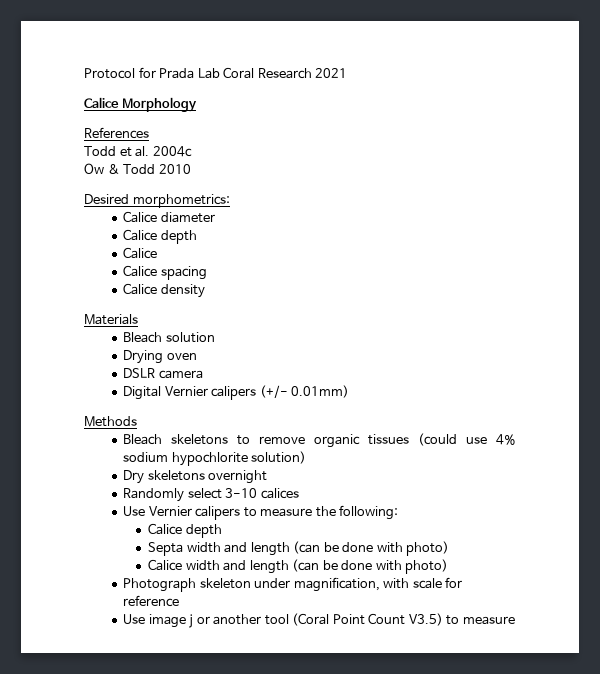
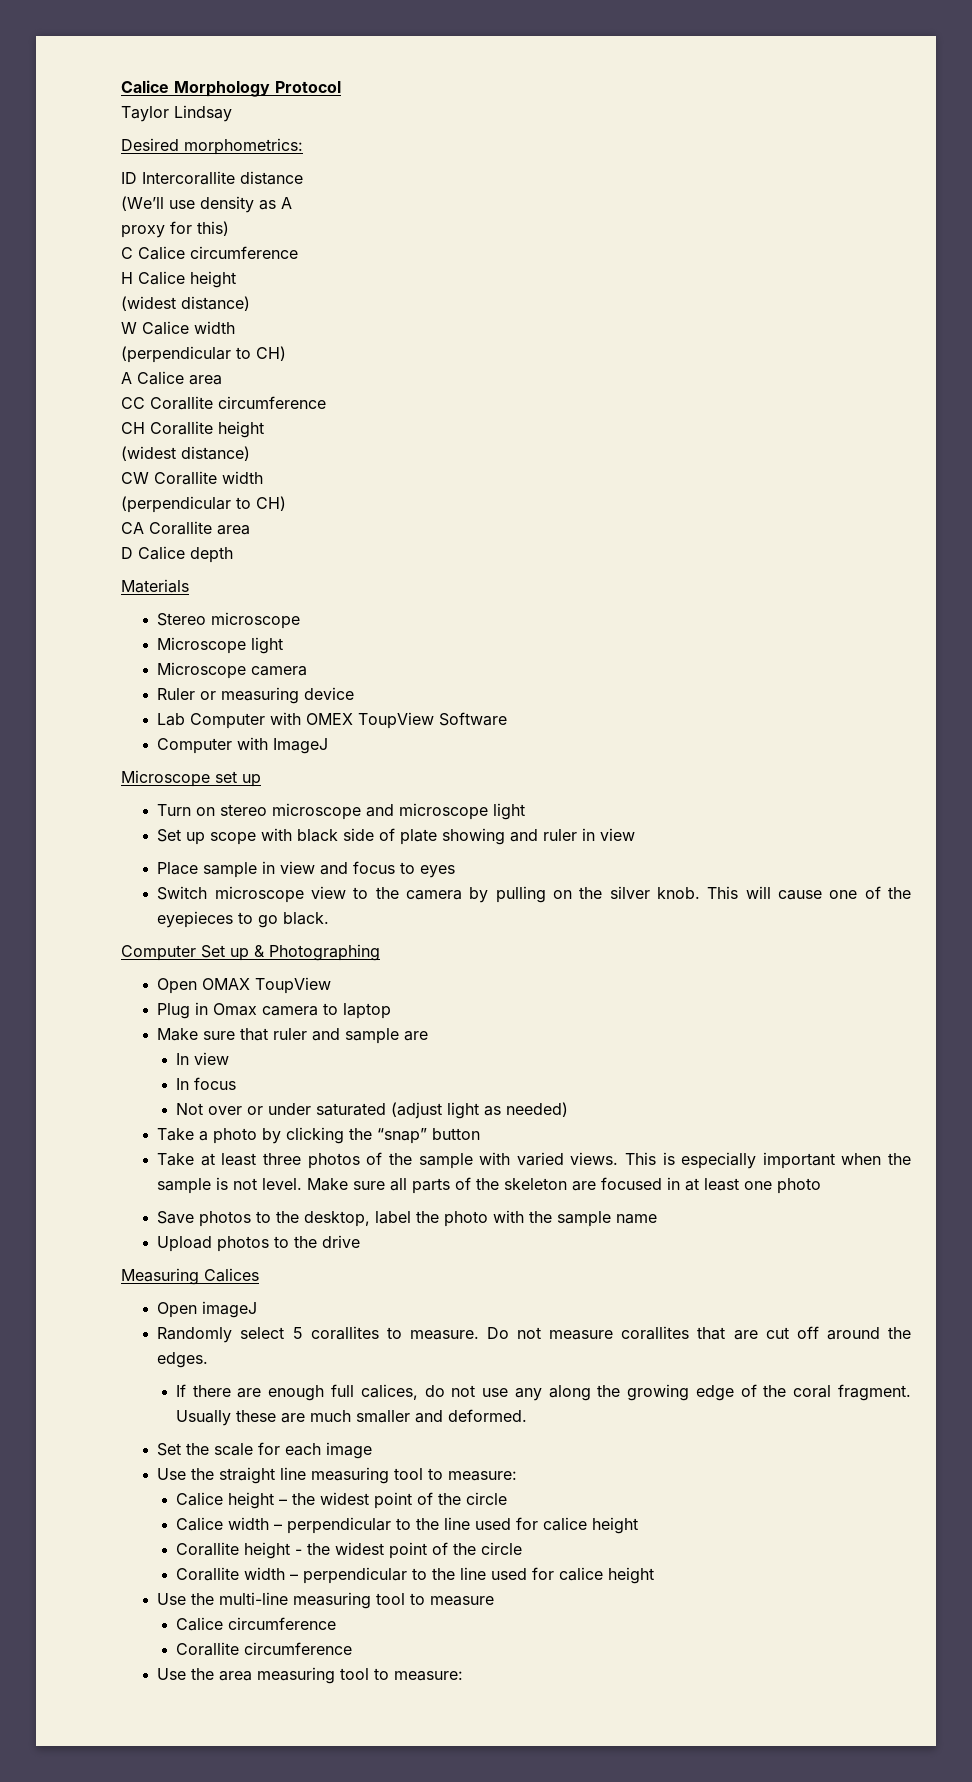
- Protocol for Prada Lab Coral Research 2021
- Calice Morphology
- References
- Todd et al. 2004c
- Ow & Todd 2010
+ Calice Morphology Protocol
+ Taylor Lindsay
  Desired morphometrics:
- Calice diameter
- Calice depth
- Calice
- Calice spacing
- Calice density
+ ID Intercorallite distance
+ (We’ll use density as A
+ proxy for this)
+ C Calice circumference
+ H Calice height
+ (widest distance)
+ W Calice width
+ (perpendicular to CH)
+ A Calice area
+ CC Corallite circumference
+ CH Corallite height
+ (widest distance)
+ CW Corallite width
+ (perpendicular to CH)
+ CA Corallite area
+ D Calice depth
  Materials
- Bleach solution
- Drying oven
- DSLR camera
- Digital Vernier calipers (+/- 0.01mm)
- Methods
- Bleach skeletons to remove organic tissues (could use 4% sodium hypochlorite solution)
- Dry skeletons overnight
- Randomly select 3-10 calices
- Use Vernier calipers to measure the following:
- Calice depth
- Septa width and length (can be done with photo)
- Calice width and length (can be done with photo)
- Photograph skeleton under magnification, with scale for reference
- Use image j or another tool (Coral Point Count V3.5) to measure
+ Stereo microscope
+ Microscope light
+ Microscope camera
+ Ruler or measuring device
+ Lab Computer with OMEX ToupView Software
+ Computer with ImageJ
+ Microscope set up
+ Turn on stereo microscope and microscope light
+ Set up scope with black side of plate showing and ruler in view
+ Place sample in view and focus to eyes
+ Switch microscope view to the camera by pulling on the silver knob. This will cause one of the eyepieces to go black.
+ Computer Set up & Photographing
+ Open OMAX ToupView
+ Plug in Omax camera to laptop
+ Make sure that ruler and sample are
+ In view
+ In focus
+ Not over or under saturated (adjust light as needed)
+ Take a photo by clicking the “snap” button
+ Take at least three photos of the sample with varied views. This is especially important when the sample is not level. Make sure all parts of the skeleton are focused in at least one photo
+ Save photos to the desktop, label the photo with the sample name
+ Upload photos to the drive
+ Measuring Calices
+ Open imageJ
+ Randomly select 5 corallites to measure. Do not measure corallites that are cut off around the edges.
+ If there are enough full calices, do not use any along the growing edge of the coral fragment. Usually these are much smaller and deformed.
+ Set the scale for each image
+ Use the straight line measuring tool to measure:
+ Calice height – the widest point of the circle
+ Calice width – perpendicular to the line used for calice height
+ Corallite height - the widest point of the circle
+ Corallite width – perpendicular to the line used for calice height
+ Use the multi-line measuring tool to measure
+ Calice circumference
+ Corallite circumference
+ Use the area measuring tool to measure:

